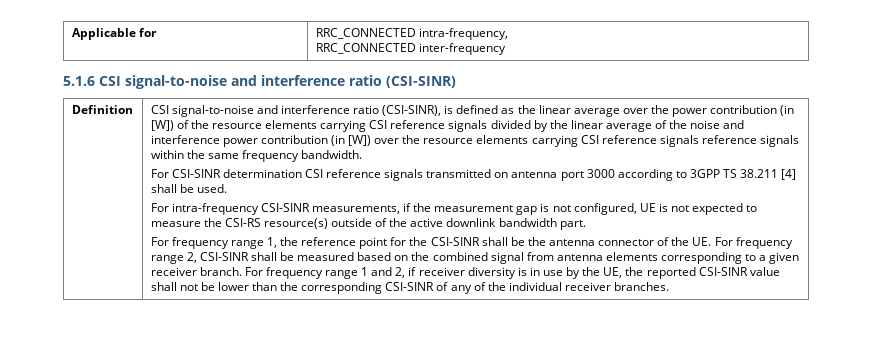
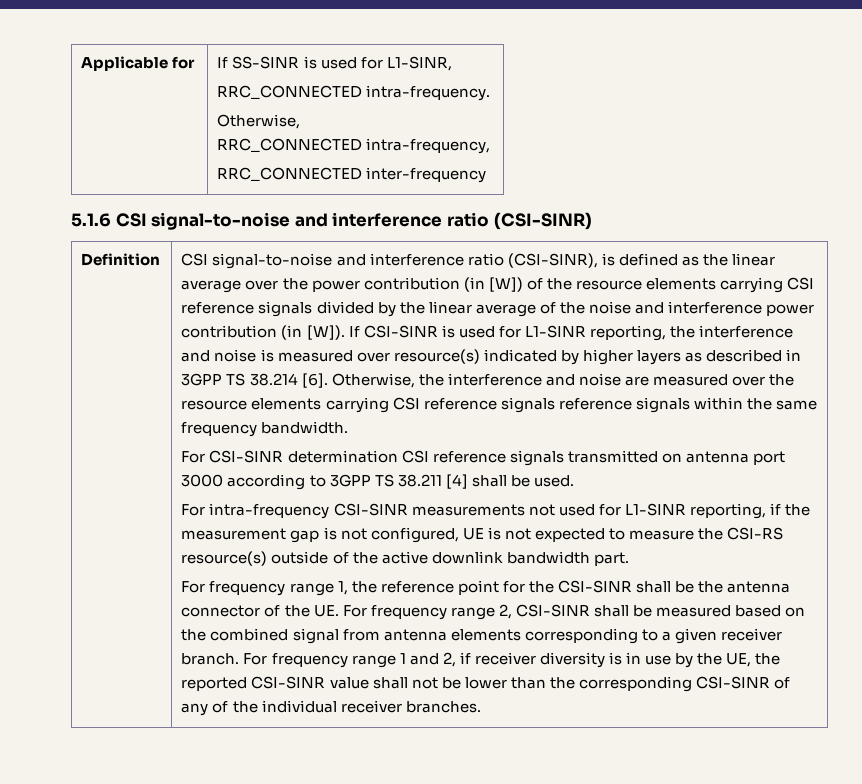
- Applicable for | RRC_CONNECTED intra-frequency,
+ Applicable for | If SS-SINR is used for L1-SINR,
+ RRC_CONNECTED intra-frequency.
+ Otherwise,
+ RRC_CONNECTED intra-frequency,
- CSI signal-to-noise and interference ratio (CSI-SINR), is defined as the linear average over the power contribution (in [W]) of the resource elements carrying CSI reference signals divided by the linear average of the noise and interference power contribution (in [W]) over the resource elements carrying CSI reference signals reference signals within the same frequency bandwidth.
+ CSI signal-to-noise and interference ratio (CSI-SINR), is defined as the linear average over the power contribution (in [W]) of the resource elements carrying CSI reference signals divided by the linear average of the noise and interference power contribution (in [W]). If CSI-SINR is used for L1-SINR reporting, the interference and noise is measured over resource(s) indicated by higher layers as described in 3GPP TS 38.214 [6]. Otherwise, the interference and noise are measured over the resource elements carrying CSI reference signals reference signals within the same frequency bandwidth.
- For intra-frequency CSI-SINR measurements, if the measurement gap is not configured, UE is not expected to measure the CSI-RS resource(s) outside of the active downlink bandwidth part.
+ For intra-frequency CSI-SINR measurements not used for L1-SINR reporting, if the measurement gap is not configured, UE is not expected to measure the CSI-RS resource(s) outside of the active downlink bandwidth part.

